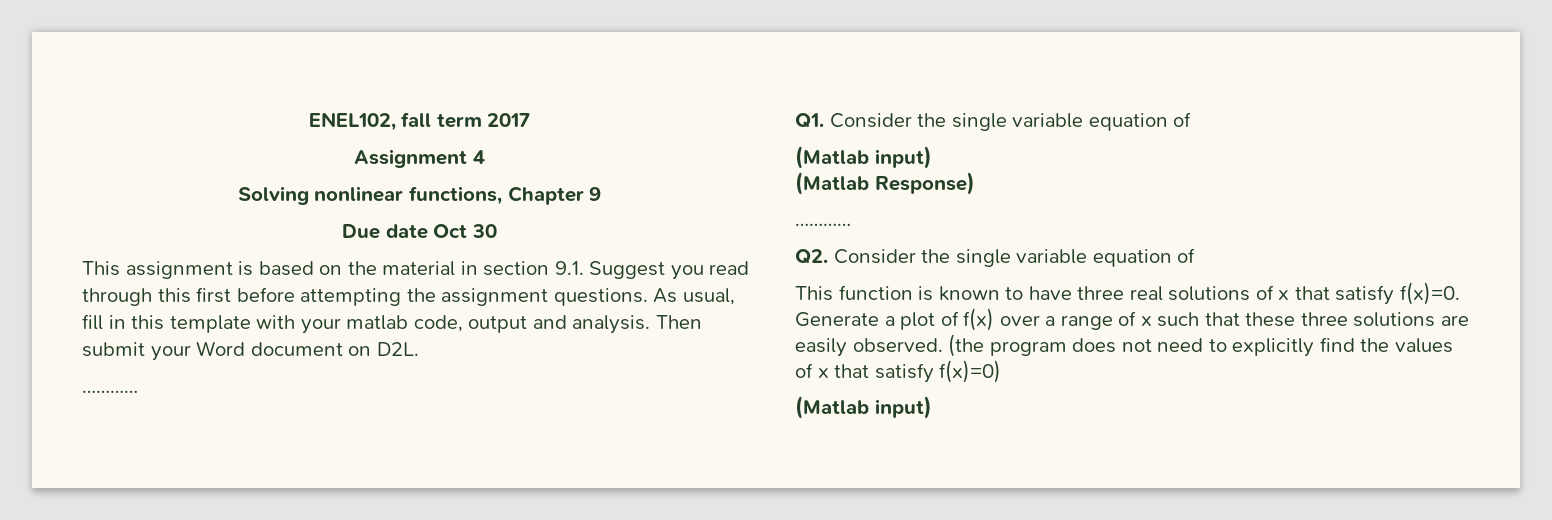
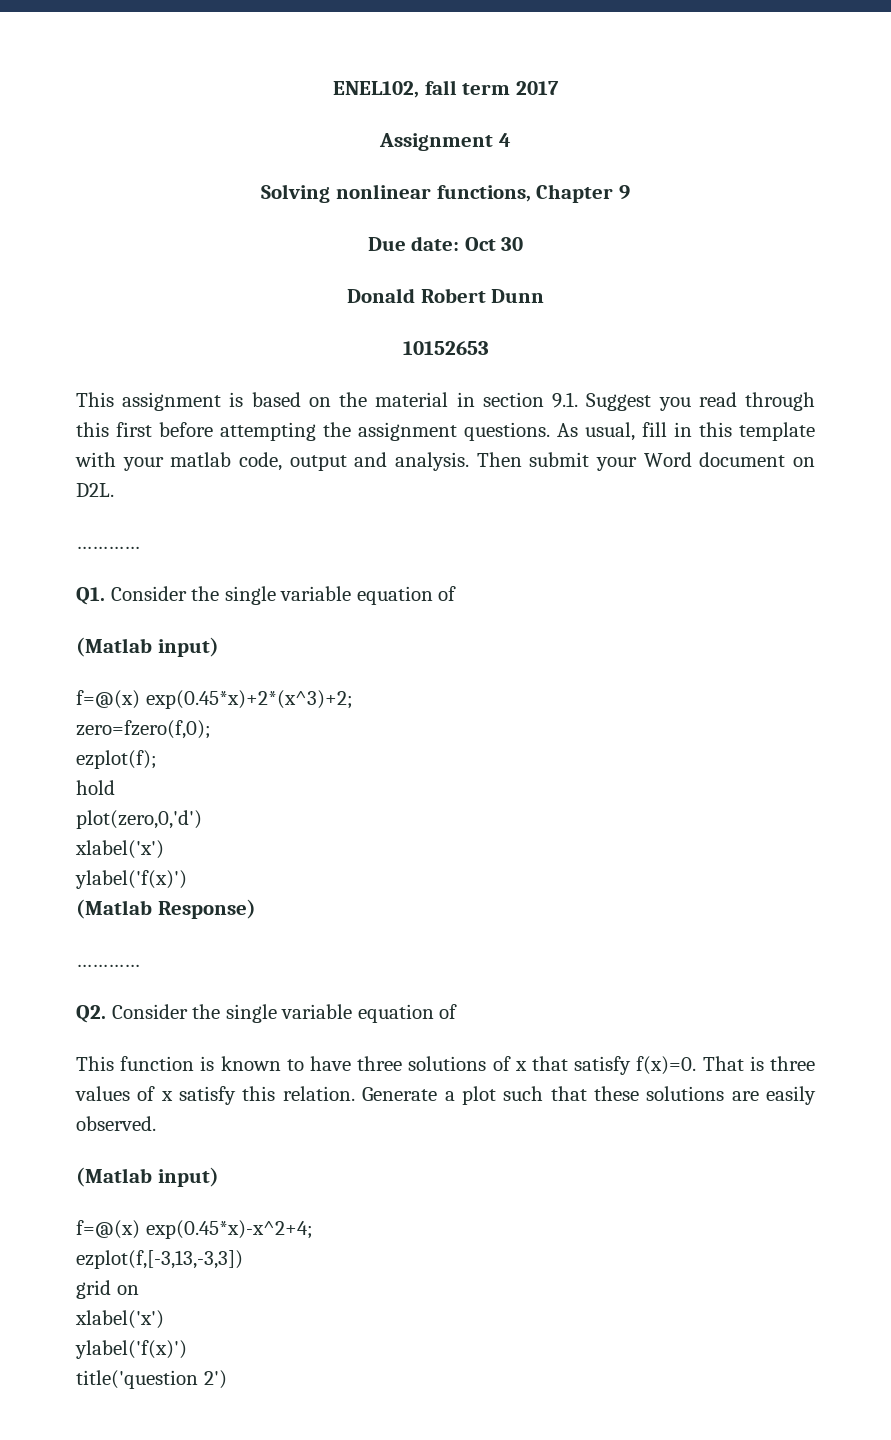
- Due date Oct 30
+ Due date: Oct 30
+ Donald Robert Dunn
+ 10152653
+ f=@(x) exp(0.45*x)+2*(x^3)+2;
+ zero=fzero(f,0);
+ ezplot(f);
+ hold
+ plot(zero,0,'d')
+ xlabel('x')
+ ylabel('f(x)')
- This function is known to have three real solutions of x that satisfy f(x)=0.
+ This function is known to have three solutions of x that satisfy f(x)=0.
- Generate a plot of f(x) over a range of x such that these three solutions are easily observed. (the program does not need to explicitly find the values of x that satisfy f(x)=0)
+ That is three values of x satisfy this relation. Generate a plot such that these solutions are easily observed.
  (Matlab input)
+ f=@(x) exp(0.45*x)-x^2+4;
+ ezplot(f,[-3,13,-3,3])
+ grid on
+ xlabel('x')
+ ylabel('f(x)')
+ title('question 2')

